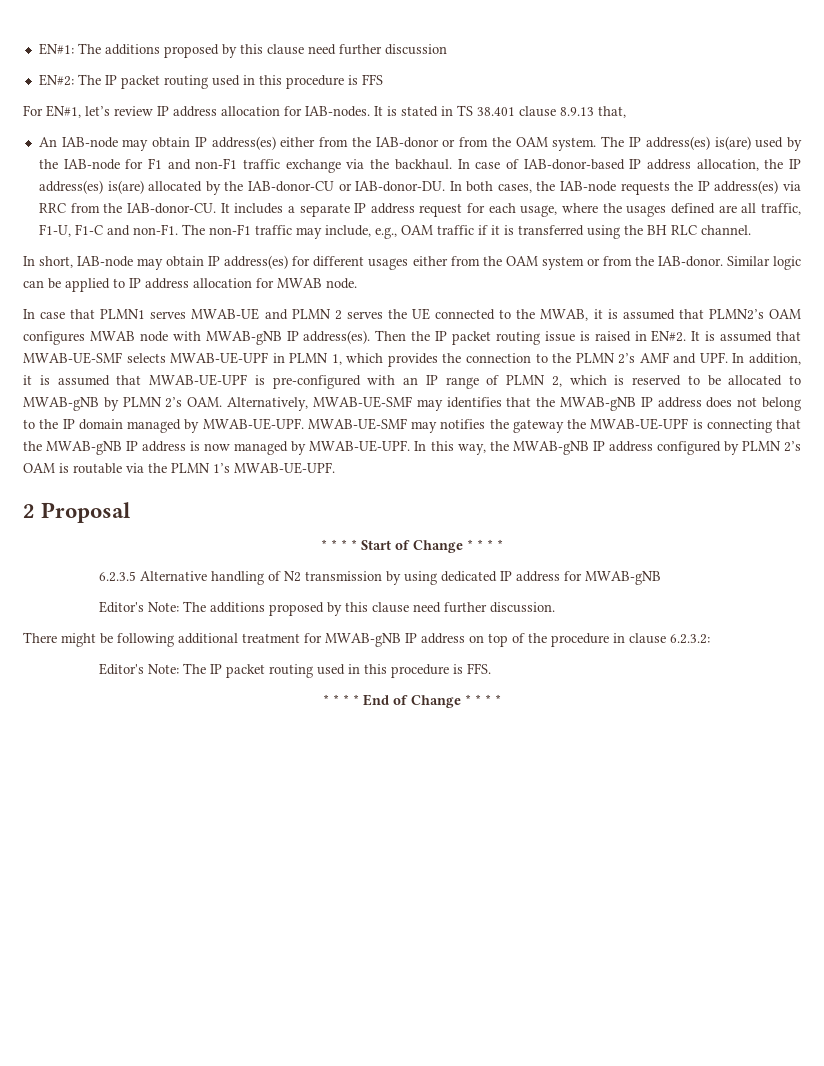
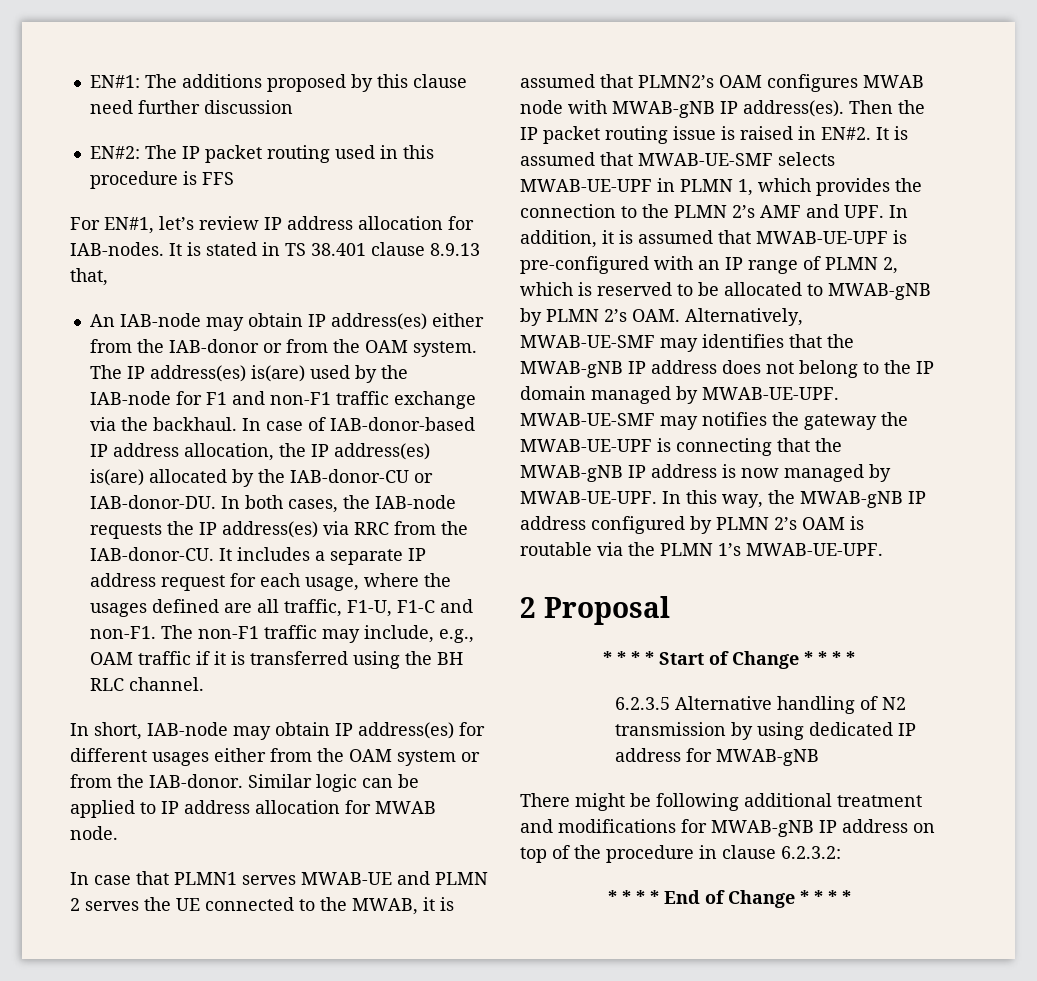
- Editor's Note: The additions proposed by this clause need further discussion.
- There might be following additional treatment for MWAB-gNB IP address on top of the procedure in clause 6.2.3.2:
+ There might be following additional treatment and modifications for MWAB-gNB IP address on top of the procedure in clause 6.2.3.2:
- Editor's Note: The IP packet routing used in this procedure is FFS.

